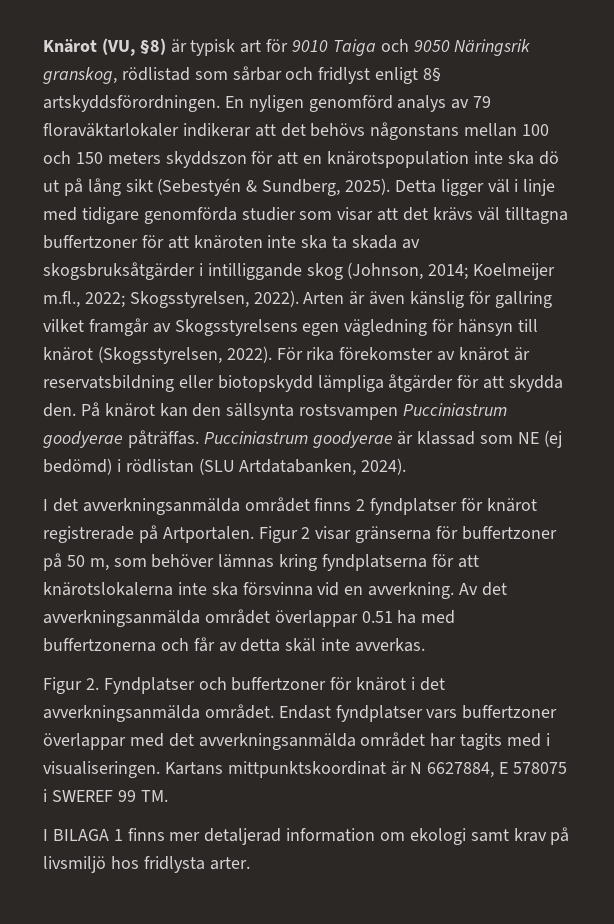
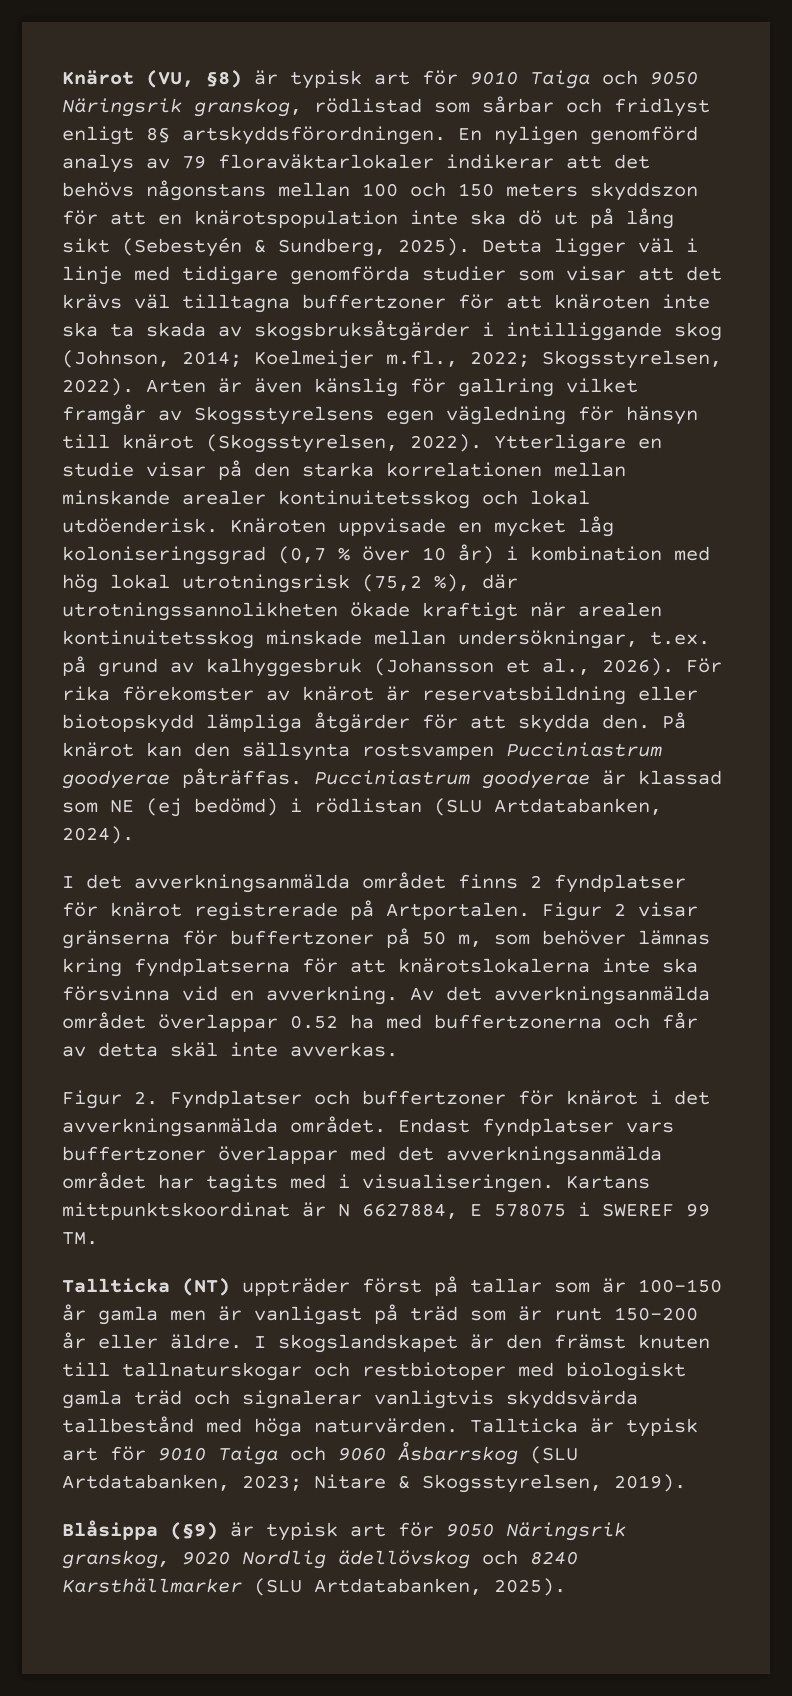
+ Ytterligare en studie visar på den starka korrelationen mellan minskande arealer kontinuitetsskog och lokal utdöenderisk. Knäroten uppvisade en mycket låg koloniseringsgrad (0,7 % över 10 år) i kombination med hög lokal utrotningsrisk (75,2 %), där utrotningssannolikheten ökade kraftigt när arealen kontinuitetsskog minskade mellan undersökningar, t.ex. på grund av kalhyggesbruk (Johansson et al., 2026).
- Av det avverkningsanmälda området överlappar 0.51 ha med buffertzonerna och får av detta skäl inte avverkas.
+ Av det avverkningsanmälda området överlappar 0.52 ha med buffertzonerna och får av detta skäl inte avverkas.
- I BILAGA 1 finns mer detaljerad information om ekologi samt krav på livsmiljö hos fridlysta arter.
+ Tallticka (NT) uppträder först på tallar som är 100–150 år gamla men är vanligast på träd som är runt 150–200 år eller äldre. I skogslandskapet är den främst knuten till tallnaturskogar och restbiotoper med biologiskt gamla träd och signalerar vanligtvis skyddsvärda tallbestånd med höga naturvärden. Tallticka är typisk art för 9010 Taiga och 9060 Åsbarrskog (SLU Artdatabanken, 2023; Nitare & Skogsstyrelsen, 2019).
+ Blåsippa (§9) är typisk art för 9050 Näringsrik granskog, 9020 Nordlig ädellövskog och 8240 Karsthällmarker (SLU Artdatabanken, 2025).

